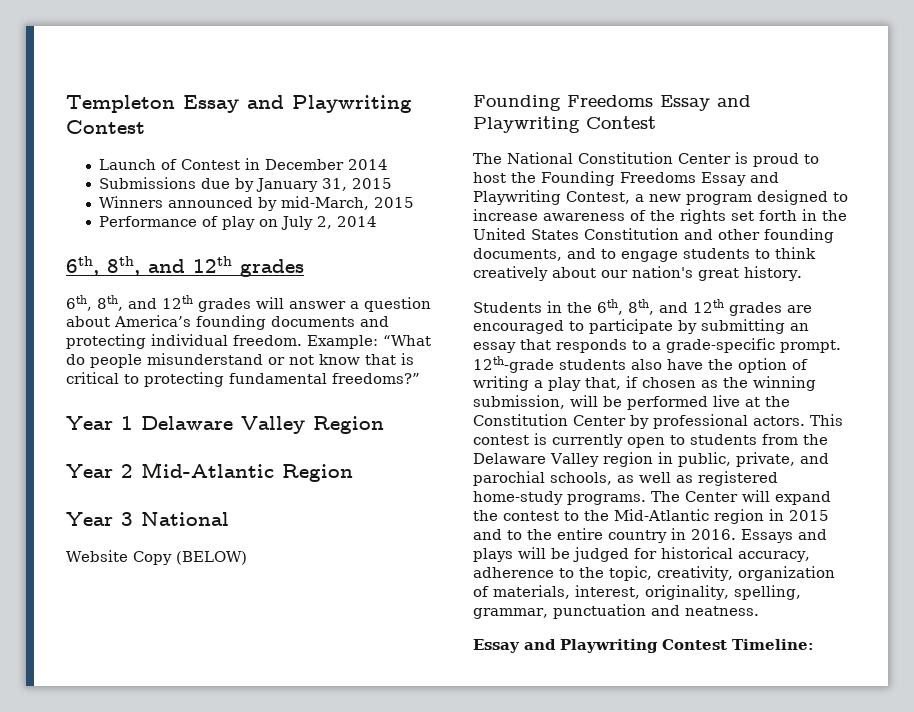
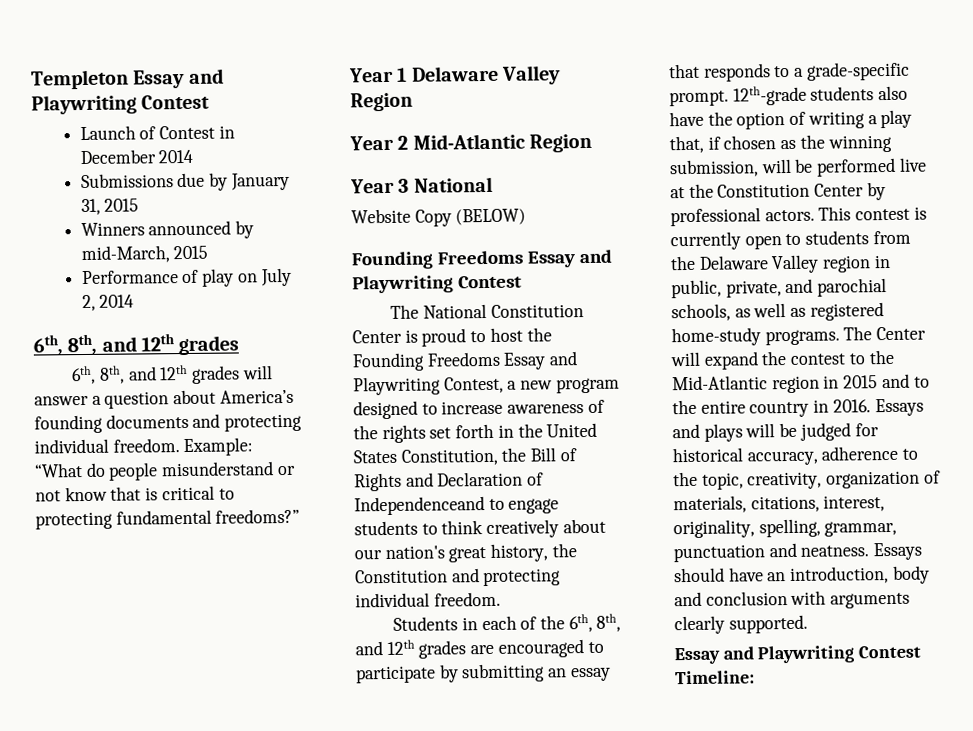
- The National Constitution Center is proud to host the Founding Freedoms Essay and Playwriting Contest, a new program designed to increase awareness of the rights set forth in the United States Constitution and other founding documents, and to engage students to think creatively about our nation's great history.
+ The National Constitution Center is proud to host the Founding Freedoms Essay and Playwriting Contest, a new program designed to increase awareness of the rights set forth in the United States Constitution, the Bill of Rights and Declaration of Independenceand to engage students to think creatively about our nation's great history, the Constitution and protecting individual freedom.
- Students in the 6th, 8th, and 12th grades are encouraged to participate by submitting an essay that responds to a grade-specific prompt.
+ Students in each of the 6th, 8th, and 12th grades are encouraged to participate by submitting an essay that responds to a grade-specific prompt.
- Essays and plays will be judged for historical accuracy, adherence to the topic, creativity, organization of materials, interest, originality, spelling, grammar, punctuation and neatness.
+ Essays and plays will be judged for historical accuracy, adherence to the topic, creativity, organization of materials, citations, interest, originality, spelling, grammar, punctuation and neatness. Essays should have an introduction, body and conclusion with arguments clearly supported.

